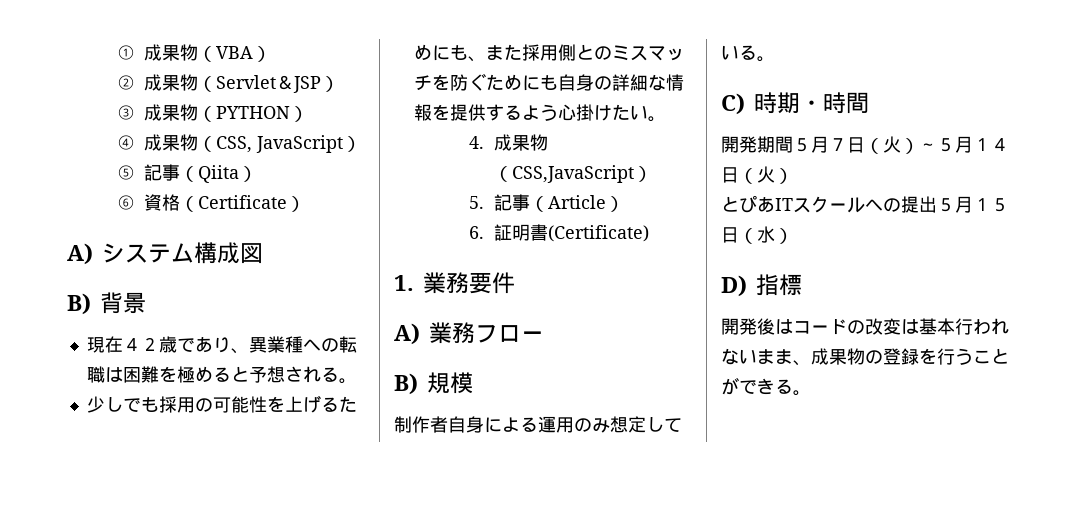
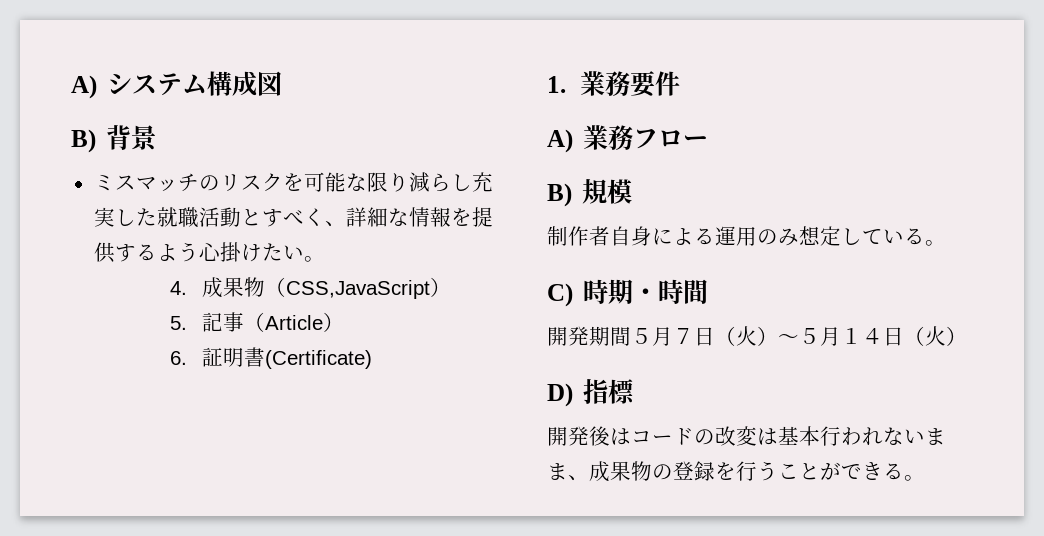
- ①成果物（VBA）
- ②成果物（Servlet＆JSP）
- ③成果物（PYTHON）
- ④成果物（CSS, JavaScript）
- ⑤記事（Qiita）
- ⑥資格（Certificate）
- 現在４２歳であり、異業種への転職は困難を極めると予想される。
- 少しでも採用の可能性を上げるためにも、また採用側とのミスマッチを防ぐためにも自身の詳細な情報を提供するよう心掛けたい。
+ ミスマッチのリスクを可能な限り減らし充実した就職活動とすべく、詳細な情報を提供するよう心掛けたい。
- とぴあITスクールへの提出５月１５日（水）

